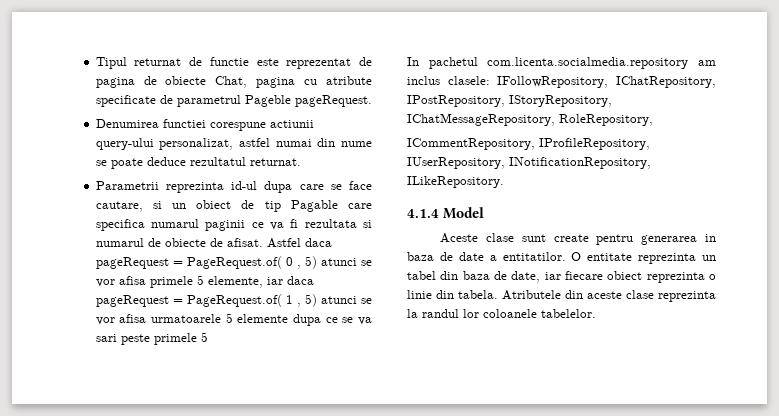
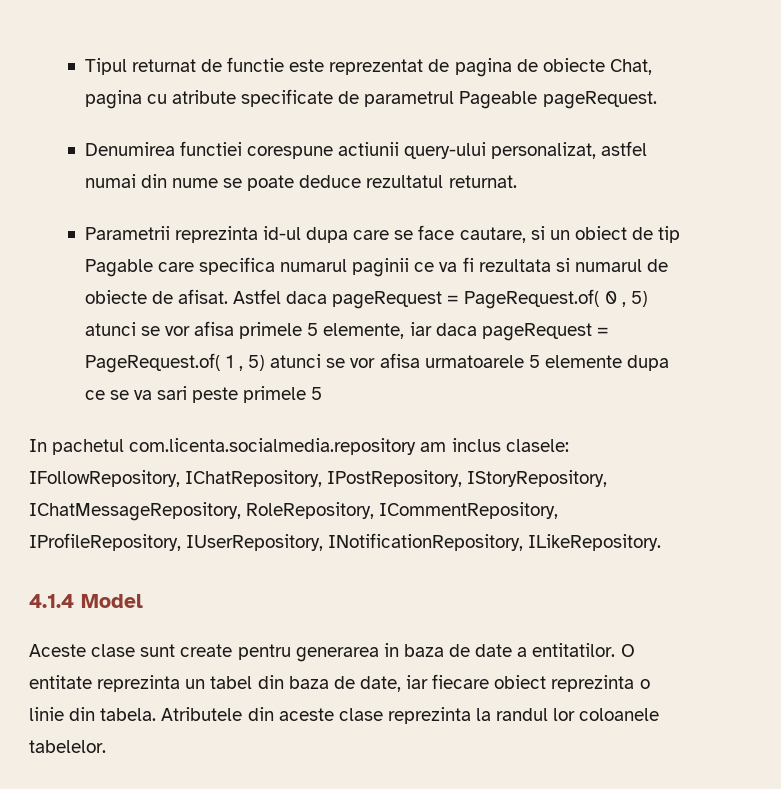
- Tipul returnat de functie este reprezentat de pagina de obiecte Chat, pagina cu atribute specificate de parametrul Pageble pageRequest.
+ Tipul returnat de functie este reprezentat de pagina de obiecte Chat, pagina cu atribute specificate de parametrul Pageable pageRequest.
- In pachetul com.licenta.socialmedia.repository am inclus clasele: IFollowRepository, IChatRepository, IPostRepository, IStoryRepository, IChatMessageRepository, RoleRepository,
- ICommentRepository, IProfileRepository, IUserRepository, INotificationRepository, ILikeRepository.
+ In pachetul com.licenta.socialmedia.repository am inclus clasele: IFollowRepository, IChatRepository, IPostRepository, IStoryRepository, IChatMessageRepository, RoleRepository, ICommentRepository, IProfileRepository, IUserRepository, INotificationRepository, ILikeRepository.

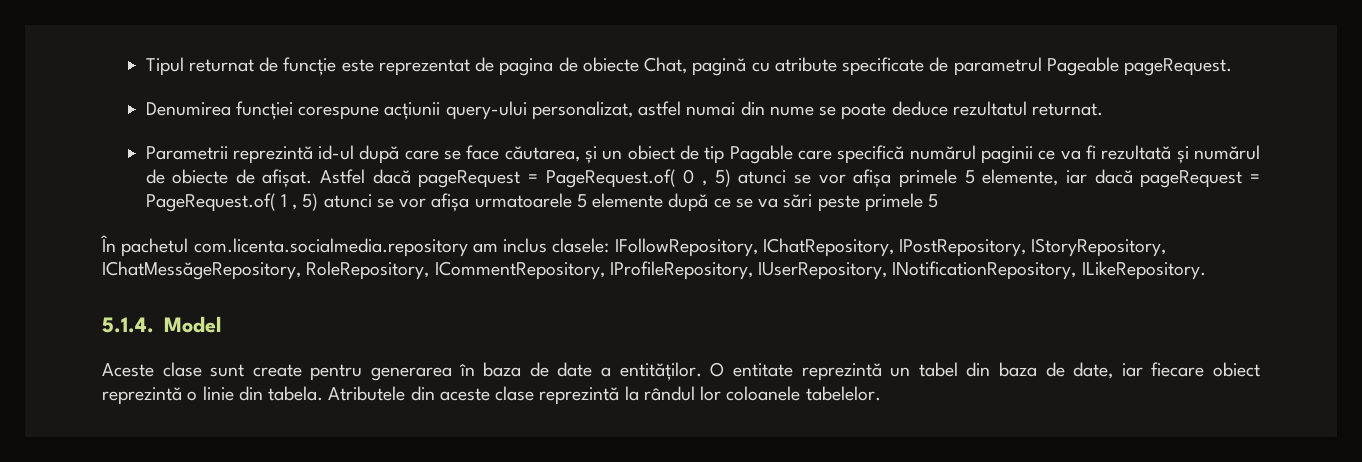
- Tipul returnat de functie este reprezentat de pagina de obiecte Chat, pagina cu atribute specificate de parametrul Pageable pageRequest.
+ Tipul returnat de funcție este reprezentat de pagina de obiecte Chat, pagină cu atribute specificate de parametrul Pageable pageRequest.
- Denumirea functiei corespune actiunii query-ului personalizat, astfel numai din nume se poate deduce rezultatul returnat.
+ Denumirea funcției corespune acțiunii query-ului personalizat, astfel numai din nume se poate deduce rezultatul returnat.
- Parametrii reprezinta id-ul dupa care se face cautare, si un obiect de tip Pagable care specifica numarul paginii ce va fi rezultata si numarul de obiecte de afisat. Astfel daca pageRequest = PageRequest.of( 0 , 5) atunci se vor afisa primele 5 elemente, iar daca pageRequest = PageRequest.of( 1 , 5) atunci se vor afisa urmatoarele 5 elemente dupa ce se va sari peste primele 5
+ Parametrii reprezintă id-ul după care se face căutarea, și un obiect de tip Pagable care specifică numărul paginii ce va fi rezultată și numărul de obiecte de afișat. Astfel dacă pageRequest = PageRequest.of( 0 , 5) atunci se vor afișa primele 5 elemente, iar dacă pageRequest = PageRequest.of( 1 , 5) atunci se vor afișa urmatoarele 5 elemente după ce se va sări peste primele 5
- In pachetul com.licenta.socialmedia.repository am inclus clasele: IFollowRepository, IChatRepository, IPostRepository, IStoryRepository, IChatMessageRepository, RoleRepository, ICommentRepository, IProfileRepository, IUserRepository, INotificationRepository, ILikeRepository.
+ În pachetul com.licenta.socialmedia.repository am inclus clasele: IFollowRepository, IChatRepository, IPostRepository, IStoryRepository, IChatMessăgeRepository, RoleRepository, ICommentRepository, IProfileRepository, IUserRepository, INotificationRepository, ILikeRepository.
- 4.1.4 Model
+ 5.1.4. Model
- Aceste clase sunt create pentru generarea in baza de date a entitatilor.
+ Aceste clase sunt create pentru generarea în baza de date a entităților.
- O entitate reprezinta un tabel din baza de date, iar fiecare obiect reprezinta o linie din tabela.
+ O entitate reprezintă un tabel din baza de date, iar fiecare obiect reprezintă o linie din tabela.
- Atributele din aceste clase reprezinta la randul lor coloanele tabelelor.
+ Atributele din aceste clase reprezintă la rândul lor coloanele tabelelor.

